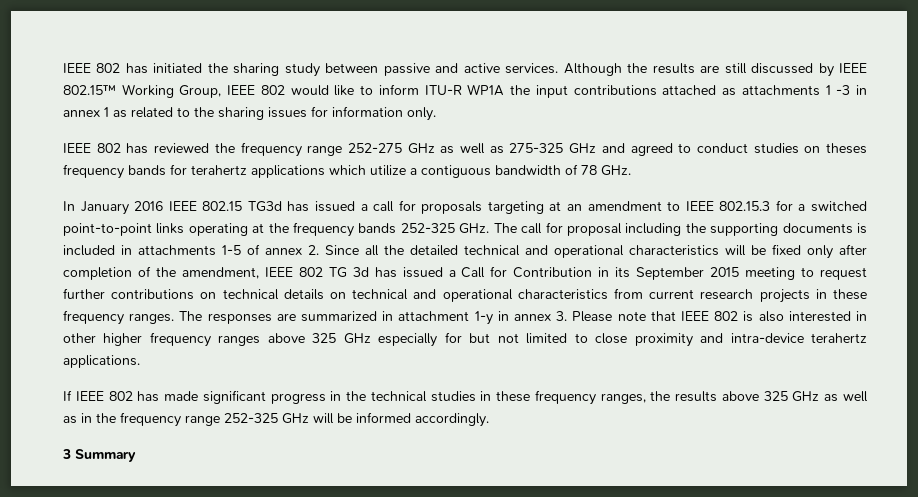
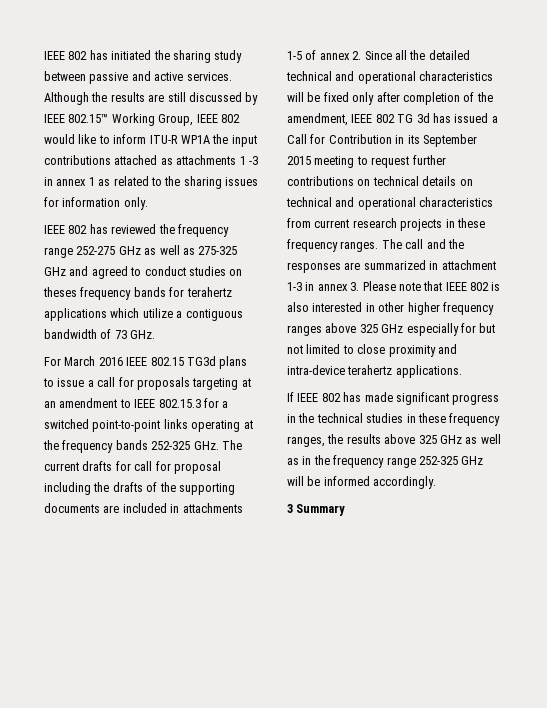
- IEEE 802 has reviewed the frequency range 252-275 GHz as well as 275-325 GHz and agreed to conduct studies on theses frequency bands for terahertz applications which utilize a contiguous bandwidth of 78 GHz.
+ IEEE 802 has reviewed the frequency range 252-275 GHz as well as 275-325 GHz and agreed to conduct studies on theses frequency bands for terahertz applications which utilize a contiguous bandwidth of 73 GHz.
- In January 2016 IEEE 802.15 TG3d has issued a call for proposals targeting at an amendment to IEEE 802.15.3 for a switched point-to-point links operating at the frequency bands 252-325 GHz. The call for proposal including the supporting documents is included in attachments 1-5 of annex 2. Since all the detailed technical and operational characteristics will be fixed only after completion of the amendment, IEEE 802 TG 3d has issued a Call for Contribution in its September 2015 meeting to request further contributions on technical details on technical and operational characteristics from current research projects in these frequency ranges.
+ For March 2016 IEEE 802.15 TG3d plans to issue a call for proposals targeting at an amendment to IEEE 802.15.3 for a switched point-to-point links operating at the frequency bands 252-325 GHz. The current drafts for call for proposal including the drafts of the supporting documents are included in attachments 1-5 of annex 2. Since all the detailed technical and operational characteristics will be fixed only after completion of the amendment, IEEE 802 TG 3d has issued a Call for Contribution in its September 2015 meeting to request further contributions on technical details on technical and operational characteristics from current research projects in these frequency ranges.
- The responses are summarized in attachment 1-y in annex 3. Please note that IEEE 802 is also interested in other higher frequency ranges above 325 GHz especially for but not limited to close proximity and intra-device terahertz applications.
+ The call and the responses are summarized in attachment 1-3 in annex 3. Please note that IEEE 802 is also interested in other higher frequency ranges above 325 GHz especially for but not limited to close proximity and intra-device terahertz applications.

